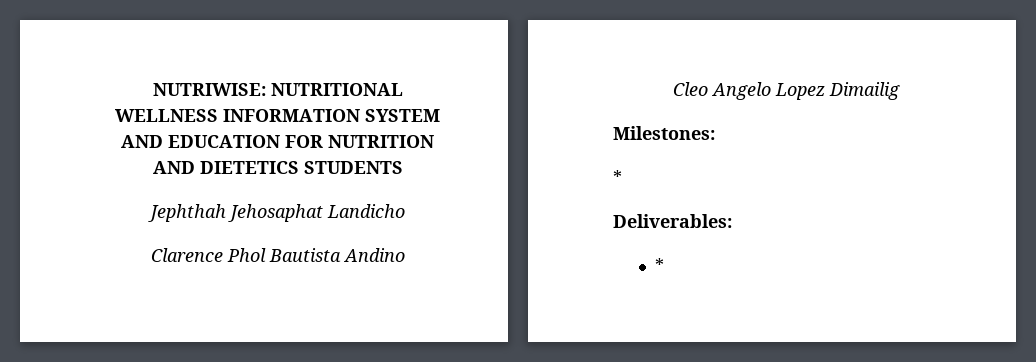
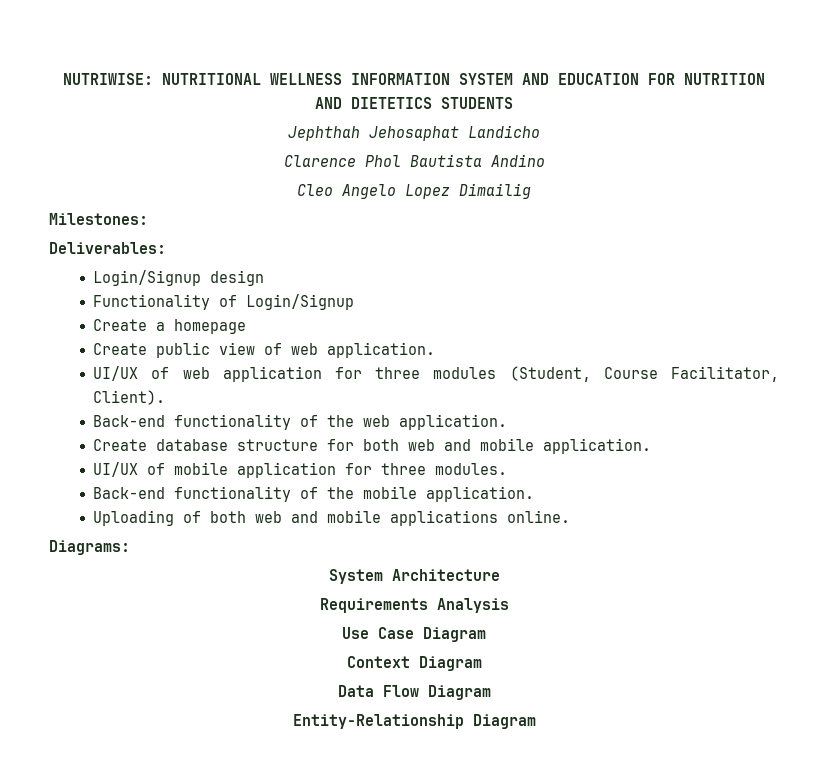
  Milestones:
- *
  Deliverables:
- *
+ Login/Signup design
+ Functionality of Login/Signup
+ Create a homepage
+ Create public view of web application.
+ UI/UX of web application for three modules (Student, Course Facilitator, Client).
+ Back-end functionality of the web application.
+ Create database structure for both web and mobile application.
+ UI/UX of mobile application for three modules.
+ Back-end functionality of the mobile application.
+ Uploading of both web and mobile applications online.
+ Diagrams:
+ System Architecture
+ Requirements Analysis
+ Use Case Diagram
+ Context Diagram
+ Data Flow Diagram
+ Entity-Relationship Diagram

